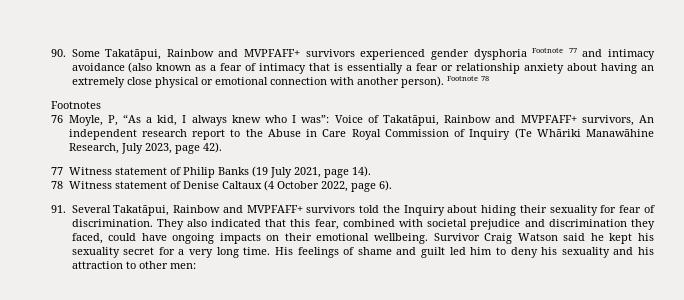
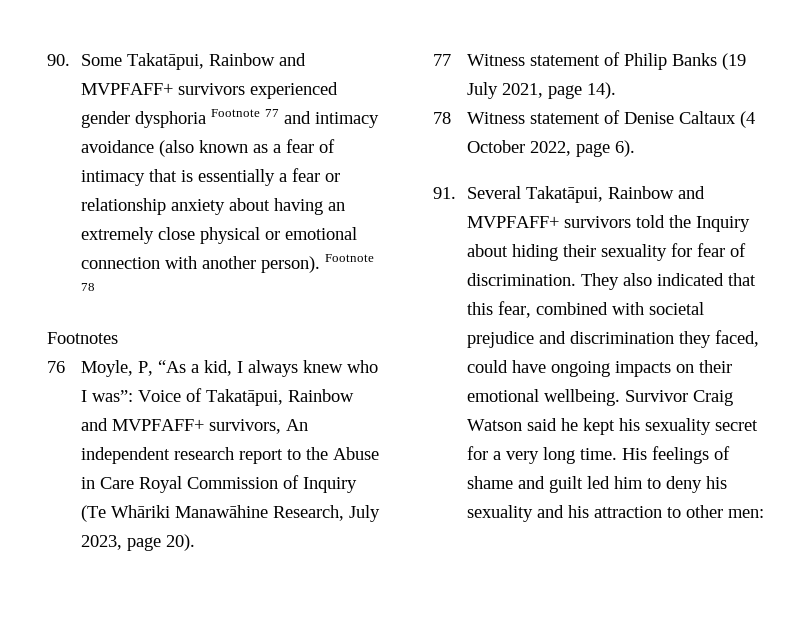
- 76 Moyle, P, “As a kid, I always knew who I was”: Voice of Takatāpui, Rainbow and MVPFAFF+ survivors, An independent research report to the Abuse in Care Royal Commission of Inquiry (Te Whāriki Manawāhine Research, July 2023, page 42).
+ 76 Moyle, P, “As a kid, I always knew who I was”: Voice of Takatāpui, Rainbow and MVPFAFF+ survivors, An independent research report to the Abuse in Care Royal Commission of Inquiry (Te Whāriki Manawāhine Research, July 2023, page 20).

